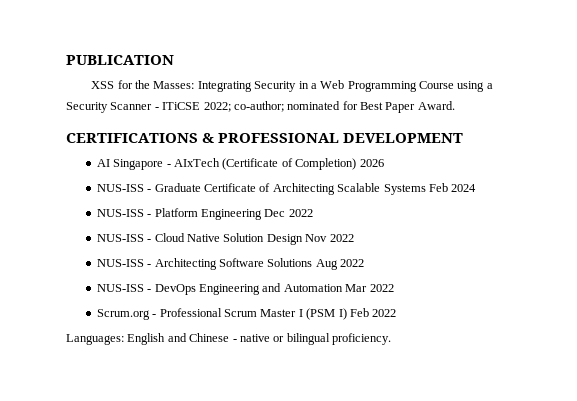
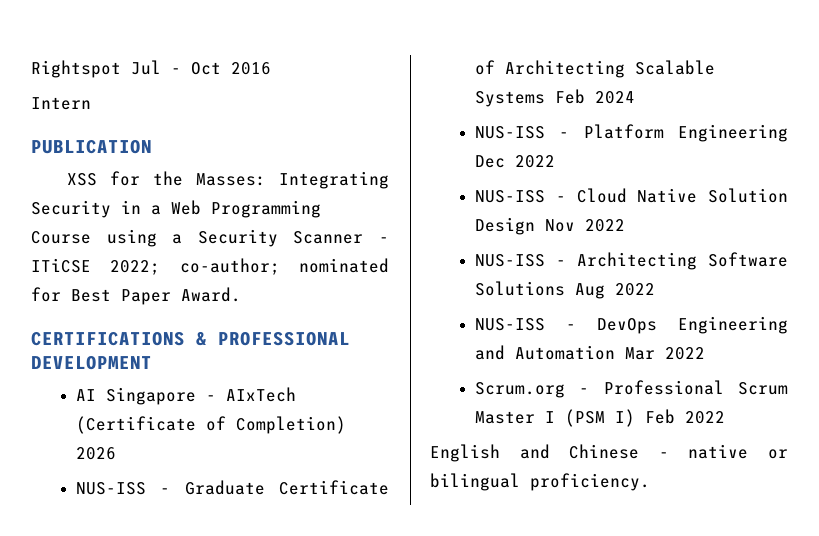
+ Rightspot Jul - Oct 2016
+ Intern
- Languages: English and Chinese - native or bilingual proficiency.
+ English and Chinese - native or bilingual proficiency.

